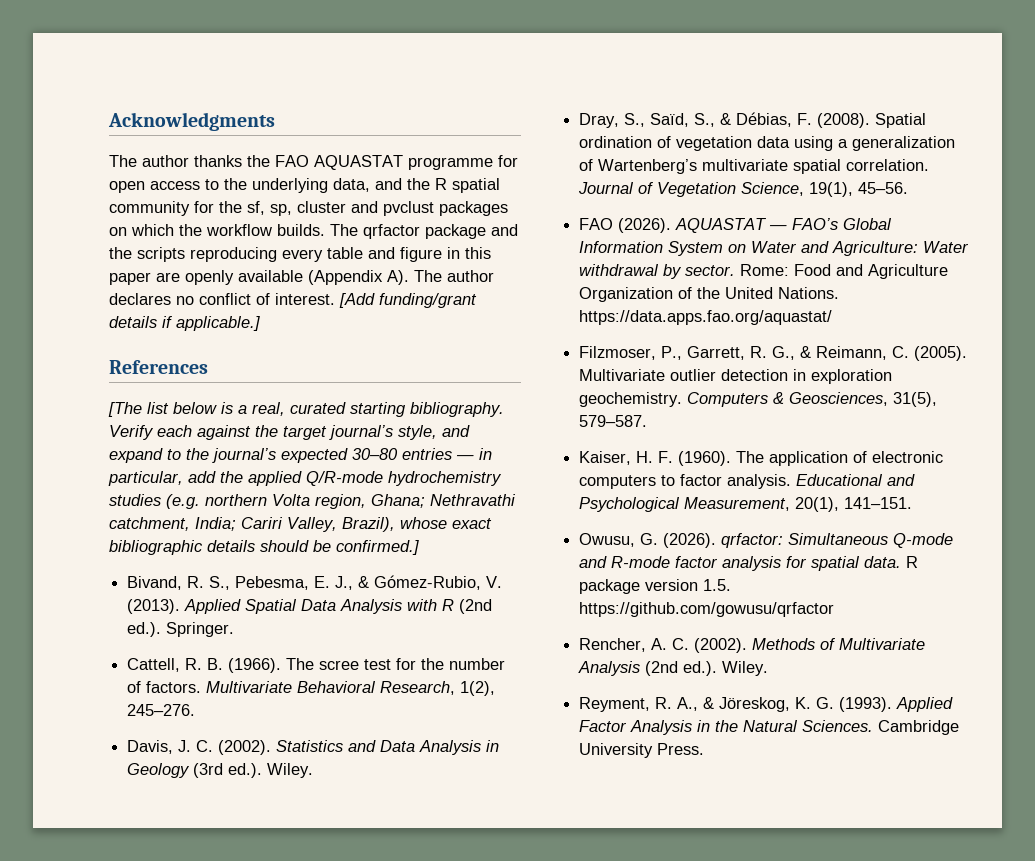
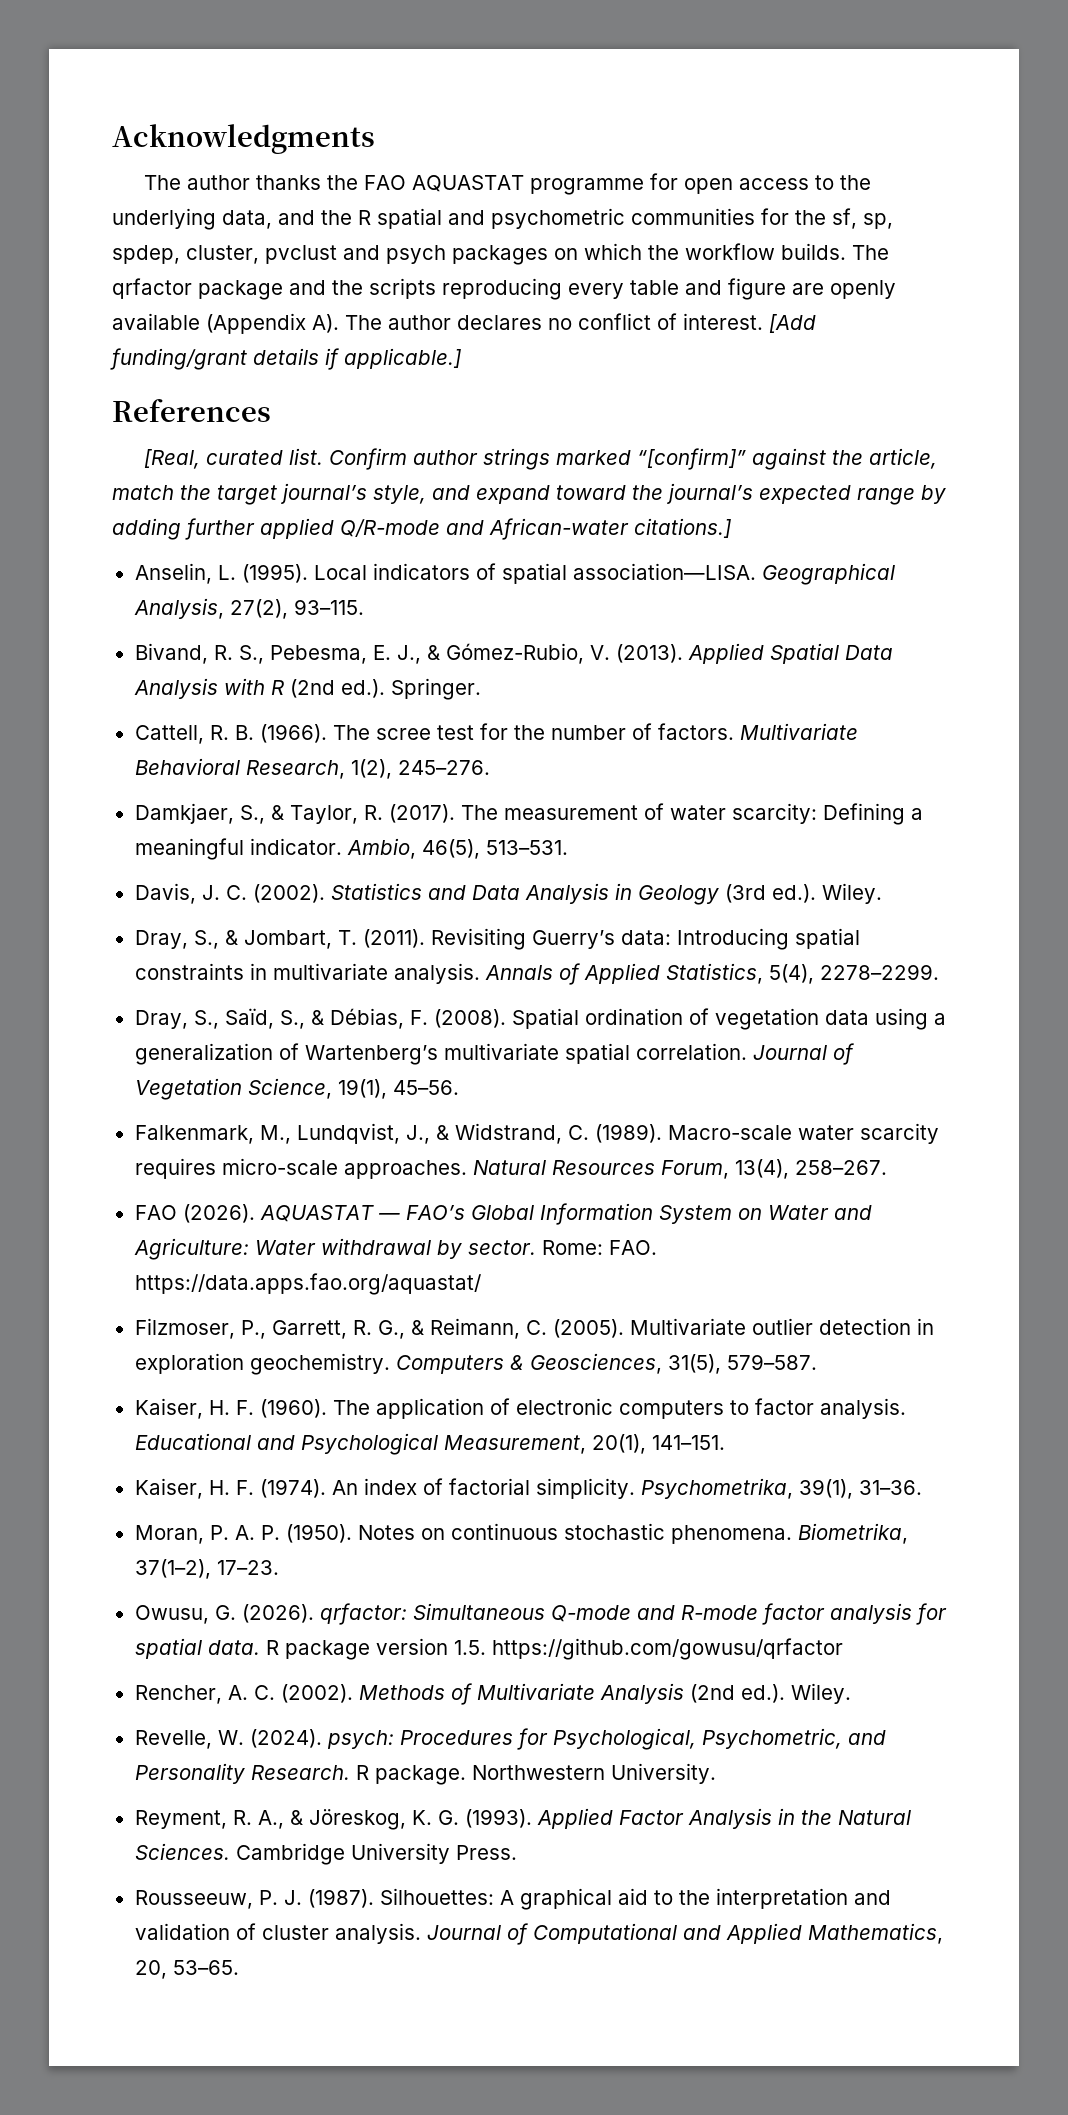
- The author thanks the FAO AQUASTAT programme for open access to the underlying data, and the R spatial community for the sf, sp, cluster and pvclust packages on which the workflow builds.
+ The author thanks the FAO AQUASTAT programme for open access to the underlying data, and the R spatial and psychometric communities for the sf, sp, spdep, cluster, pvclust and psych packages on which the workflow builds.
- The qrfactor package and the scripts reproducing every table and figure in this paper are openly available (Appendix A). The author declares no conflict of interest.
+ The qrfactor package and the scripts reproducing every table and figure are openly available (Appendix A). The author declares no conflict of interest.
- [The list below is a real, curated starting bibliography. Verify each against the target journal’s style, and expand to the journal’s expected 30–80 entries — in particular, add the applied Q/R-mode hydrochemistry studies (e.g. northern Volta region, Ghana; Nethravathi catchment, India; Cariri Valley, Brazil), whose exact bibliographic details should be confirmed.]
+ [Real, curated list. Confirm author strings marked “[confirm]” against the article, match the target journal’s style, and expand toward the journal’s expected range by adding further applied Q/R-mode and African-water citations.]
+ Anselin, L. (1995). Local indicators of spatial association—LISA. Geographical Analysis, 27(2), 93–115.
+ Damkjaer, S., & Taylor, R. (2017). The measurement of water scarcity: Defining a meaningful indicator. Ambio, 46(5), 513–531.
+ Dray, S., & Jombart, T. (2011). Revisiting Guerry’s data: Introducing spatial constraints in multivariate analysis. Annals of Applied Statistics, 5(4), 2278–2299.
+ Falkenmark, M., Lundqvist, J., & Widstrand, C. (1989). Macro-scale water scarcity requires micro-scale approaches. Natural Resources Forum, 13(4), 258–267.
- Rome: Food and Agriculture Organization of the United Nations. https://data.apps.fao.org/aquastat/
+ Rome: FAO. https://data.apps.fao.org/aquastat/
+ Kaiser, H. F. (1974). An index of factorial simplicity. Psychometrika, 39(1), 31–36.
+ Moran, P. A. P. (1950). Notes on continuous stochastic phenomena. Biometrika, 37(1–2), 17–23.
+ Revelle, W. (2024). psych: Procedures for Psychological, Psychometric, and Personality Research. R package. Northwestern University.
+ Rousseeuw, P. J. (1987). Silhouettes: A graphical aid to the interpretation and validation of cluster analysis. Journal of Computational and Applied Mathematics, 20, 53–65.

